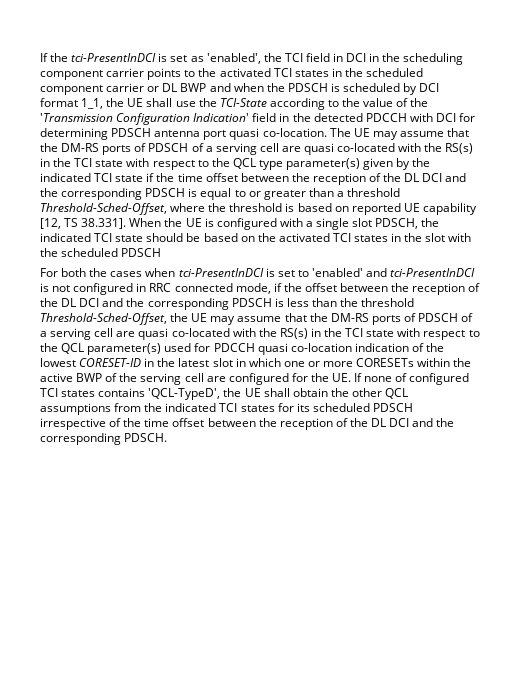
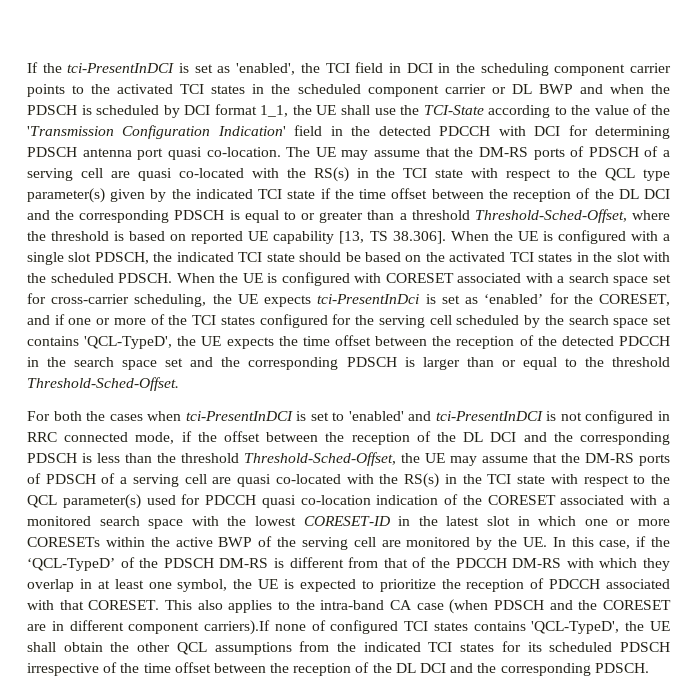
- The UE may assume that the DM-RS ports of PDSCH of a serving cell are quasi co-located with the RS(s) in the TCI state with respect to the QCL type parameter(s) given by the indicated TCI state if the time offset between the reception of the DL DCI and the corresponding PDSCH is equal to or greater than a threshold Threshold-Sched-Offset, where the threshold is based on reported UE capability [12, TS 38.331]. When the UE is configured with a single slot PDSCH, the indicated TCI state should be based on the activated TCI states in the slot with the scheduled PDSCH
+ The UE may assume that the DM-RS ports of PDSCH of a serving cell are quasi co-located with the RS(s) in the TCI state with respect to the QCL type parameter(s) given by the indicated TCI state if the time offset between the reception of the DL DCI and the corresponding PDSCH is equal to or greater than a threshold Threshold-Sched-Offset, where the threshold is based on reported UE capability [13, TS 38.306]. When the UE is configured with a single slot PDSCH, the indicated TCI state should be based on the activated TCI states in the slot with the scheduled PDSCH. When the UE is configured with CORESET associated with a search space set for cross-carrier scheduling, the UE expects tci-PresentInDci is set as ‘enabled’ for the CORESET, and if one or more of the TCI states configured for the serving cell scheduled by the search space set contains 'QCL-TypeD', the UE expects the time offset between the reception of the detected PDCCH in the search space set and the corresponding PDSCH is larger than or equal to the threshold Threshold-Sched-Offset.
- For both the cases when tci-PresentInDCI is set to 'enabled' and tci-PresentInDCI is not configured in RRC connected mode, if the offset between the reception of the DL DCI and the corresponding PDSCH is less than the threshold Threshold-Sched-Offset, the UE may assume that the DM-RS ports of PDSCH of a serving cell are quasi co-located with the RS(s) in the TCI state with respect to the QCL parameter(s) used for PDCCH quasi co-location indication of the lowest CORESET-ID in the latest slot in which one or more CORESETs within the active BWP of the serving cell are configured for the UE. If none of configured TCI states contains 'QCL-TypeD', the UE shall obtain the other QCL assumptions from the indicated TCI states for its scheduled PDSCH irrespective of the time offset between the reception of the DL DCI and the corresponding PDSCH.
+ For both the cases when tci-PresentInDCI is set to 'enabled' and tci-PresentInDCI is not configured in RRC connected mode, if the offset between the reception of the DL DCI and the corresponding PDSCH is less than the threshold Threshold-Sched-Offset, the UE may assume that the DM-RS ports of PDSCH of a serving cell are quasi co-located with the RS(s) in the TCI state with respect to the QCL parameter(s) used for PDCCH quasi co-location indication of the CORESET associated with a monitored search space with the lowest CORESET-ID in the latest slot in which one or more CORESETs within the active BWP of the serving cell are monitored by the UE. In this case, if the ‘QCL-TypeD’ of the PDSCH DM-RS is different from that of the PDCCH DM-RS with which they overlap in at least one symbol, the UE is expected to prioritize the reception of PDCCH associated with that CORESET. This also applies to the intra-band CA case (when PDSCH and the CORESET are in different component carriers).If none of configured TCI states contains 'QCL-TypeD', the UE shall obtain the other QCL assumptions from the indicated TCI states for its scheduled PDSCH irrespective of the time offset between the reception of the DL DCI and the corresponding PDSCH.

